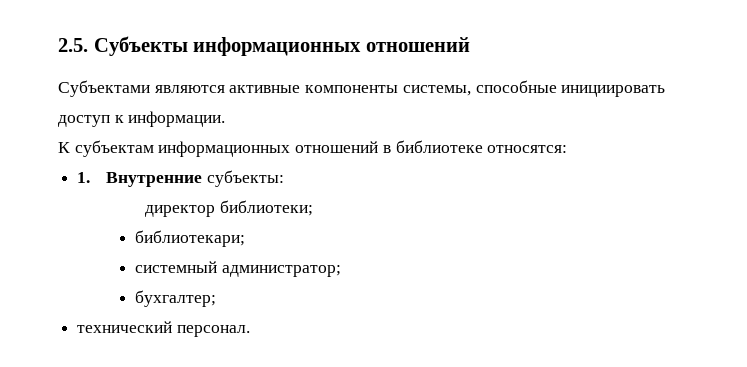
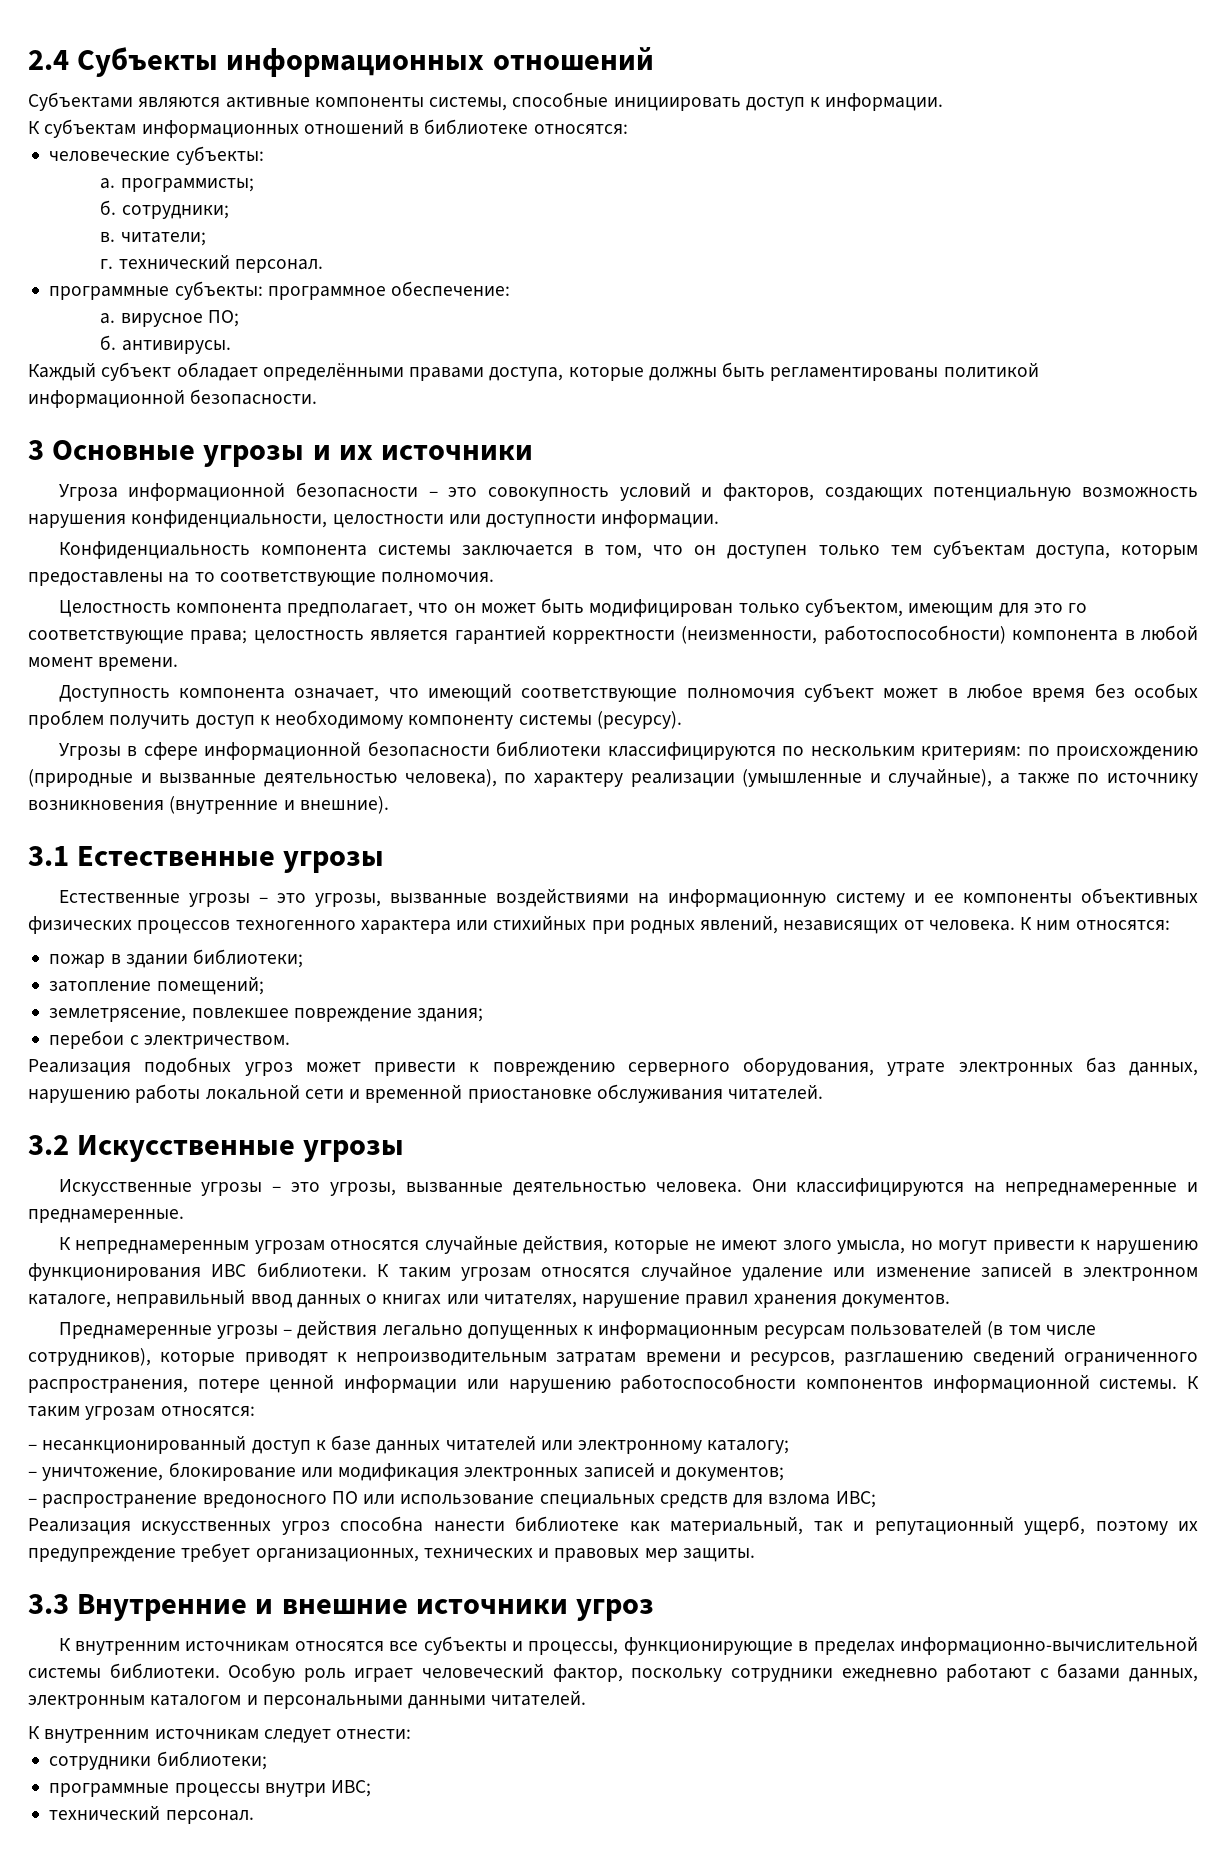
- 2.5. Субъекты информационных отношений
+ 2.4 Субъекты информационных отношений
- 1. Внутренние субъекты:
+ человеческие субъекты:
- директор библиотеки;
- библиотекари;
- системный администратор;
- бухгалтер;
+ а. программисты;
+ б. сотрудники;
+ в. читатели;
+ г. технический персонал.
+ программные субъекты: программное обеспечение:
+ а. вирусное ПО;
+ б. антивирусы.
+ Каждый субъект обладает определёнными правами доступа, которые должны быть регламентированы политикой информационной безопасности.
+ 3 Основные угрозы и их источники
+ Угроза информационной безопасности – это совокупность условий и факторов, создающих потенциальную возможность нарушения конфиденциальности, целостности или доступности информации.
+ Конфиденциальность компонента системы заключается в том, что он доступен только тем субъектам доступа, которым предоставлены на то соответствующие полномочия.
+ Целостность компонента предполагает, что он может быть модифицирован только субъектом, имеющим для это го соответствующие права; целостность является гарантией корректности (неизменности, работоспособности) компонента в любой момент времени.
+ Доступность компонента означает, что имеющий соответствующие полномочия субъект может в любое время без особых проблем получить доступ к необходимому компоненту системы (ресурсу).
+ Угрозы в сфере информационной безопасности библиотеки классифицируются по нескольким критериям: по происхождению (природные и вызванные деятельностью человека), по характеру реализации (умышленные и случайные), а также по источнику возникновения (внутренние и внешние).
+ 3.1 Естественные угрозы
+ Естественные угрозы – это угрозы, вызванные воздействиями на информационную систему и ее компоненты объективных физических процессов техногенного характера или стихийных при родных явлений, независящих от человека. К ним относятся:
+ пожар в здании библиотеки;
+ затопление помещений;
+ землетрясение, повлекшее повреждение здания;
+ перебои с электричеством.
+ Реализация подобных угроз может привести к повреждению серверного оборудования, утрате электронных баз данных, нарушению работы локальной сети и временной приостановке обслуживания читателей.
+ 3.2 Искусственные угрозы
+ Искусственные угрозы – это угрозы, вызванные деятельностью человека. Они классифицируются на непреднамеренные и преднамеренные.
+ К непреднамеренным угрозам относятся случайные действия, которые не имеют злого умысла, но могут привести к нарушению функционирования ИВС библиотеки. К таким угрозам относятся случайное удаление или изменение записей в электронном каталоге, неправильный ввод данных о книгах или читателях, нарушение правил хранения документов.
+ Преднамеренные угрозы – действия легально допущенных к информационным ресурсам пользователей (в том числе сотрудников), которые приводят к непроизводительным затратам времени и ресурсов, разглашению сведений ограниченного распространения, потере ценной информации или нарушению работоспособности компонентов информационной системы. К таким угрозам относятся:
+ – несанкционированный доступ к базе данных читателей или электронному каталогу;
+ – уничтожение, блокирование или модификация электронных записей и документов;
+ – распространение вредоносного ПО или использование специальных средств для взлома ИВС;
+ Реализация искусственных угроз способна нанести библиотеке как материальный, так и репутационный ущерб, поэтому их предупреждение требует организационных, технических и правовых мер защиты.
+ 3.3 Внутренние и внешние источники угроз
+ К внутренним источникам относятся все субъекты и процессы, функционирующие в пределах информационно-вычислительной системы библиотеки. Особую роль играет человеческий фактор, поскольку сотрудники ежедневно работают с базами данных, электронным каталогом и персональными данными читателей.
+ К внутренним источникам следует отнести:
+ сотрудники библиотеки;
+ программные процессы внутри ИВС;

